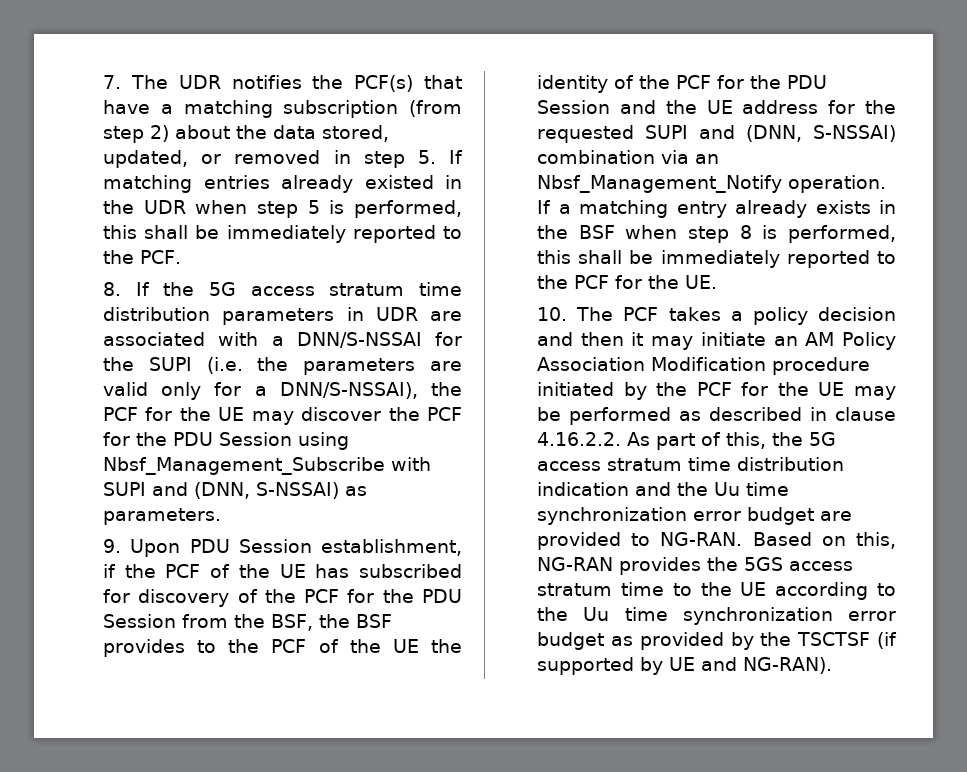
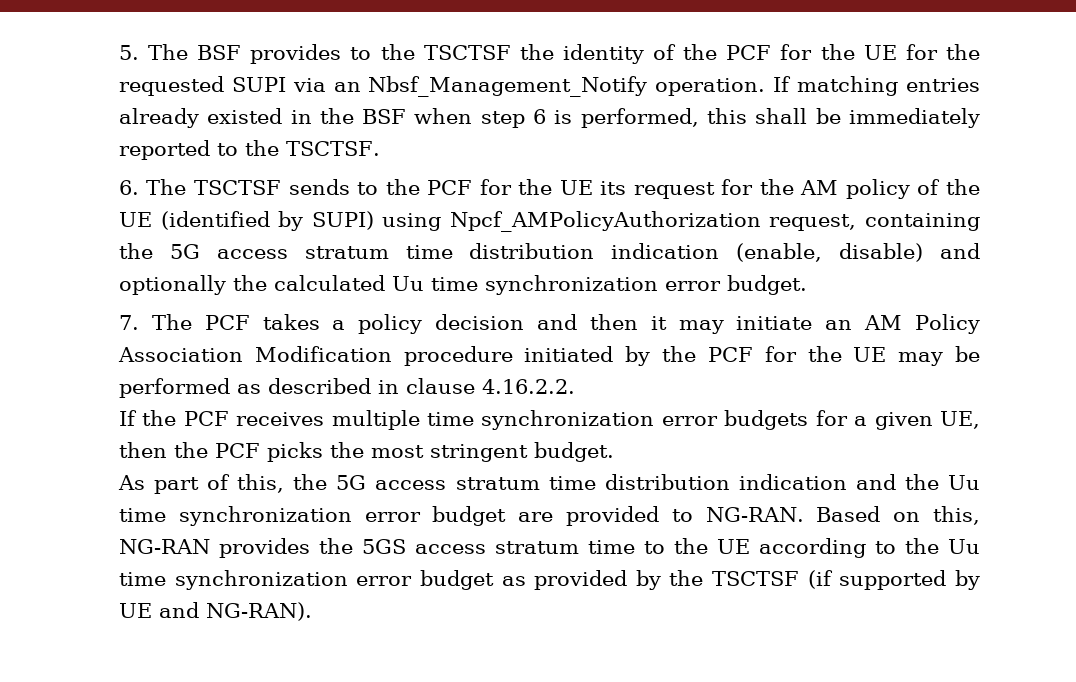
- 7. The UDR notifies the PCF(s) that have a matching subscription (from step 2) about the data stored, updated, or removed in step 5. If matching entries already existed in the UDR when step 5 is performed, this shall be immediately reported to the PCF.
- 8. If the 5G access stratum time distribution parameters in UDR are associated with a DNN/S-NSSAI for the SUPI (i.e. the parameters are valid only for a DNN/S-NSSAI), the PCF for the UE may discover the PCF for the PDU Session using Nbsf_Management_Subscribe with SUPI and (DNN, S-NSSAI) as parameters.
- 9. Upon PDU Session establishment, if the PCF of the UE has subscribed for discovery of the PCF for the PDU Session from the BSF, the BSF provides to the PCF of the UE the identity of the PCF for the PDU Session and the UE address for the requested SUPI and (DNN, S-NSSAI) combination via an Nbsf_Management_Notify operation. If a matching entry already exists in the BSF when step 8 is performed, this shall be immediately reported to the PCF for the UE.
- 10. The PCF takes a policy decision and then it may initiate an AM Policy Association Modification procedure initiated by the PCF for the UE may be performed as described in clause 4.16.2.2. As part of this, the 5G access stratum time distribution indication and the Uu time synchronization error budget are provided to NG-RAN.
+ 5. The BSF provides to the TSCTSF the identity of the PCF for the UE for the requested SUPI via an Nbsf_Management_Notify operation. If matching entries already existed in the BSF when step 6 is performed, this shall be immediately reported to the TSCTSF.
+ 6. The TSCTSF sends to the PCF for the UE its request for the AM policy of the UE (identified by SUPI) using Npcf_AMPolicyAuthorization request, containing the 5G access stratum time distribution indication (enable, disable) and optionally the calculated Uu time synchronization error budget.
+ 7. The PCF takes a policy decision and then it may initiate an AM Policy Association Modification procedure initiated by the PCF for the UE may be performed as described in clause 4.16.2.2.
+ If the PCF receives multiple time synchronization error budgets for a given UE, then the PCF picks the most stringent budget.
+ As part of this, the 5G access stratum time distribution indication and the Uu time synchronization error budget are provided to NG-RAN.

